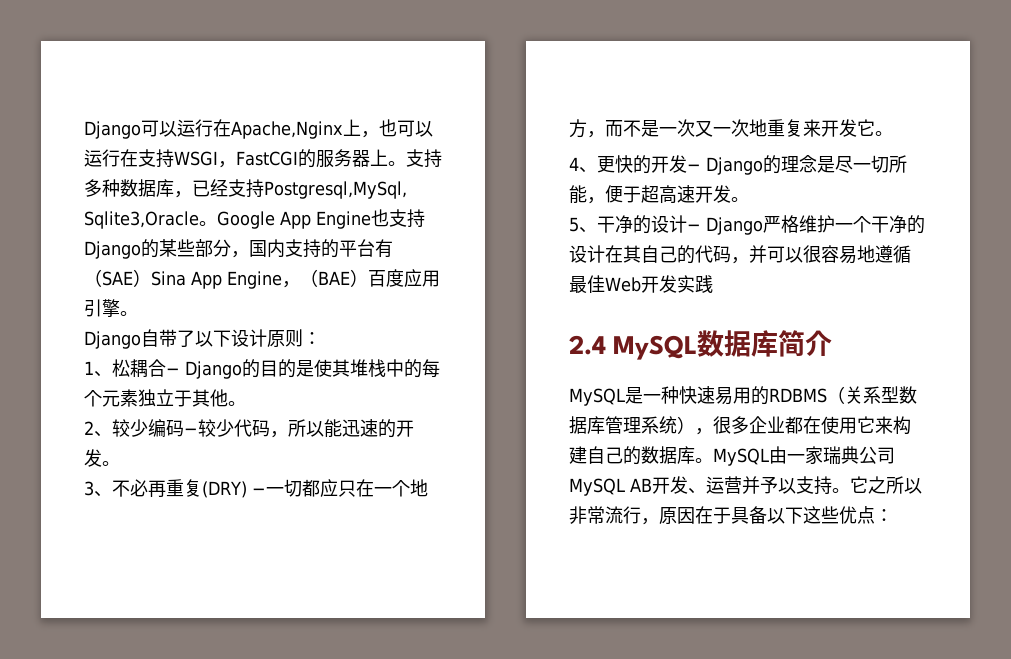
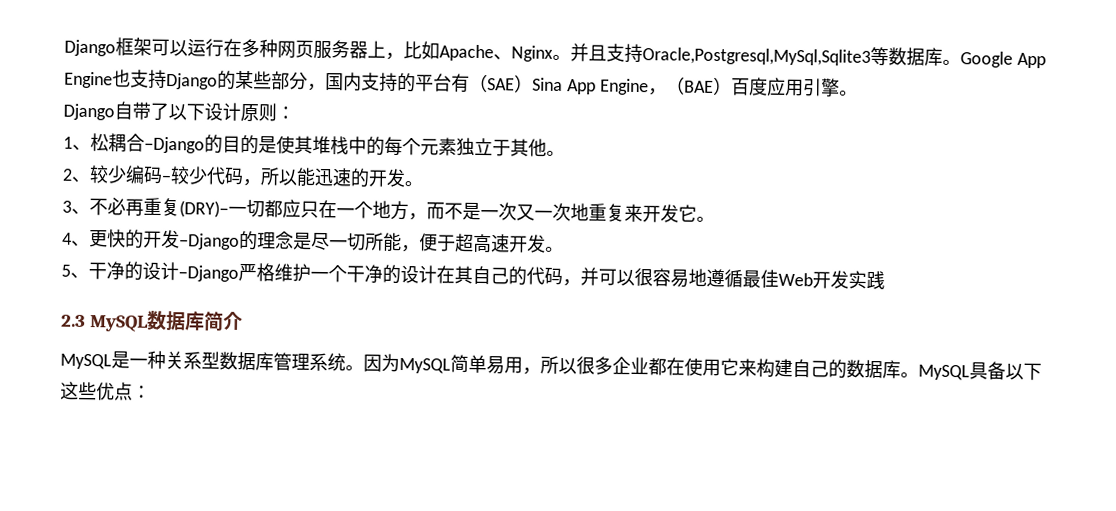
- Django可以运行在Apache,Nginx上，也可以运行在支持WSGI，FastCGI的服务器上。支持多种数据库，已经支持Postgresql,MySql, Sqlite3,Oracle。
+ Django框架可以运行在多种网页服务器上，比如Apache、Nginx。并且支持Oracle,Postgresql,MySql,Sqlite3等数据库。
- 1、松耦合− Django的目的是使其堆栈中的每个元素独立于其他。
+ 1、松耦合−Django的目的是使其堆栈中的每个元素独立于其他。
- 3、不必再重复(DRY) −一切都应只在一个地方，而不是一次又一次地重复来开发它。
+ 3、不必再重复(DRY)−一切都应只在一个地方，而不是一次又一次地重复来开发它。
- 4、更快的开发− Django的理念是尽一切所能，便于超高速开发。
+ 4、更快的开发−Django的理念是尽一切所能，便于超高速开发。
- 5、干净的设计− Django严格维护一个干净的设计在其自己的代码，并可以很容易地遵循最佳Web开发实践
+ 5、干净的设计−Django严格维护一个干净的设计在其自己的代码，并可以很容易地遵循最佳Web开发实践
- 2.4 MySQL数据库简介
+ 2.3 MySQL数据库简介
- MySQL是一种快速易用的RDBMS（关系型数据库管理系统），很多企业都在使用它来构建自己的数据库。
+ MySQL是一种关系型数据库管理系统。因为MySQL简单易用，所以很多企业都在使用它来构建自己的数据库。
- MySQL由一家瑞典公司MySQL AB开发、运营并予以支持。它之所以非常流行，原因在于具备以下这些优点：
+ MySQL具备以下这些优点：

